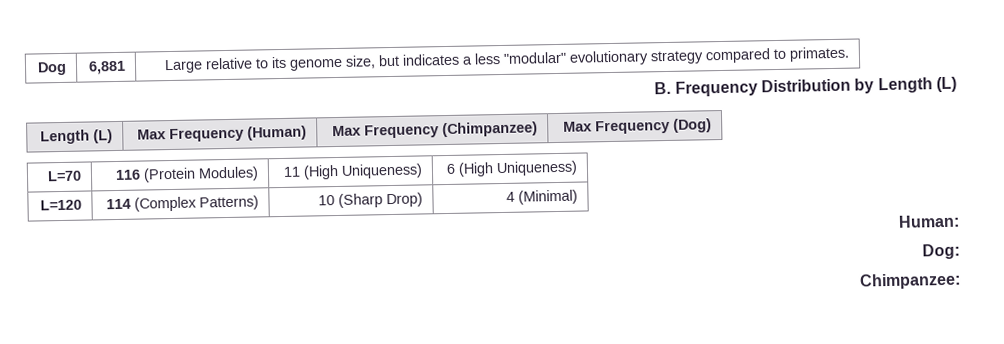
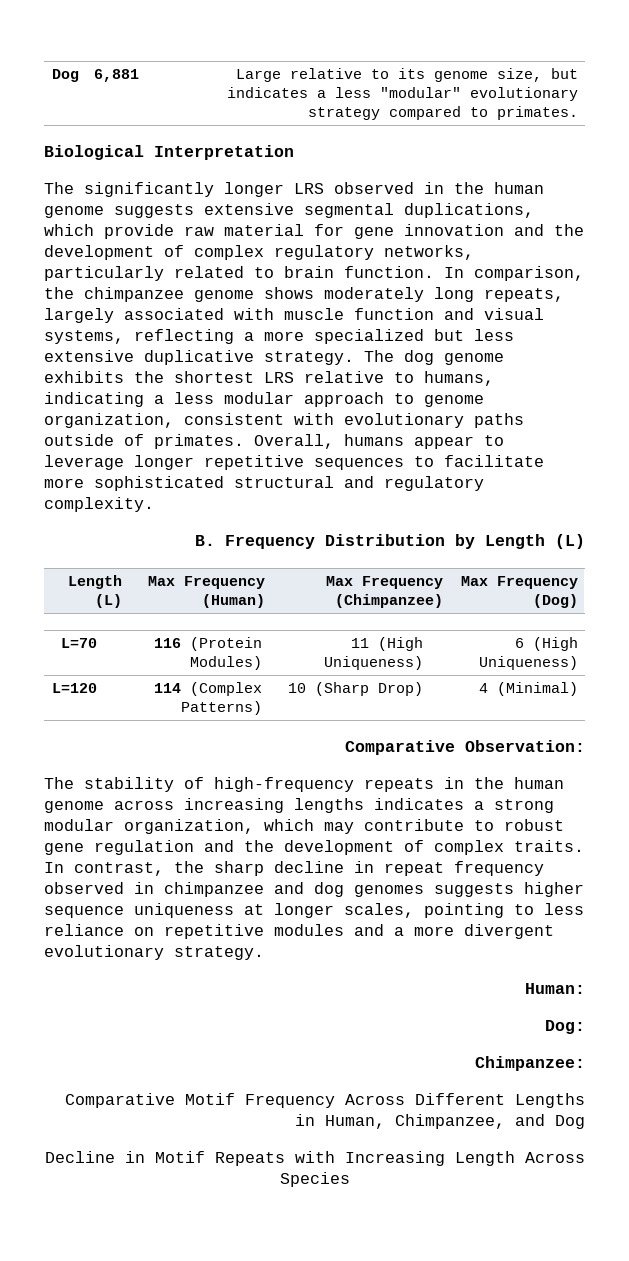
+ Biological Interpretation
+ The significantly longer LRS observed in the human genome suggests extensive segmental duplications, which provide raw material for gene innovation and the development of complex regulatory networks, particularly related to brain function. In comparison, the chimpanzee genome shows moderately long repeats, largely associated with muscle function and visual systems, reflecting a more specialized but less extensive duplicative strategy. The dog genome exhibits the shortest LRS relative to humans, indicating a less modular approach to genome organization, consistent with evolutionary paths outside of primates. Overall, humans appear to leverage longer repetitive sequences to facilitate more sophisticated structural and regulatory complexity.
+ Comparative Observation:
+ The stability of high-frequency repeats in the human genome across increasing lengths indicates a strong modular organization, which may contribute to robust gene regulation and the development of complex traits. In contrast, the sharp decline in repeat frequency observed in chimpanzee and dog genomes suggests higher sequence uniqueness at longer scales, pointing to less reliance on repetitive modules and a more divergent evolutionary strategy.
  Human:
  Dog:
  Chimpanzee:
+ Comparative Motif Frequency Across Different Lengths in Human, Chimpanzee, and Dog
+ Decline in Motif Repeats with Increasing Length Across Species

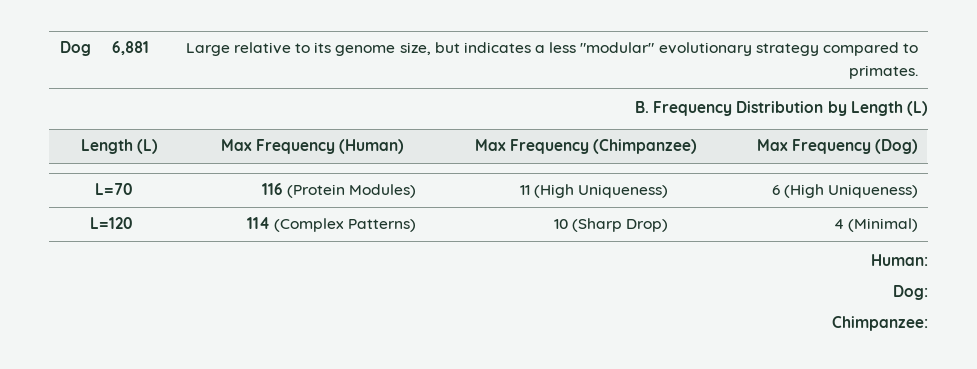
- Biological Interpretation
- The significantly longer LRS observed in the human genome suggests extensive segmental duplications, which provide raw material for gene innovation and the development of complex regulatory networks, particularly related to brain function. In comparison, the chimpanzee genome shows moderately long repeats, largely associated with muscle function and visual systems, reflecting a more specialized but less extensive duplicative strategy. The dog genome exhibits the shortest LRS relative to humans, indicating a less modular approach to genome organization, consistent with evolutionary paths outside of primates. Overall, humans appear to leverage longer repetitive sequences to facilitate more sophisticated structural and regulatory complexity.
- Comparative Observation:
- The stability of high-frequency repeats in the human genome across increasing lengths indicates a strong modular organization, which may contribute to robust gene regulation and the development of complex traits. In contrast, the sharp decline in repeat frequency observed in chimpanzee and dog genomes suggests higher sequence uniqueness at longer scales, pointing to less reliance on repetitive modules and a more divergent evolutionary strategy.
  Human:
  Dog:
  Chimpanzee:
- Comparative Motif Frequency Across Different Lengths in Human, Chimpanzee, and Dog
- Decline in Motif Repeats with Increasing Length Across Species

